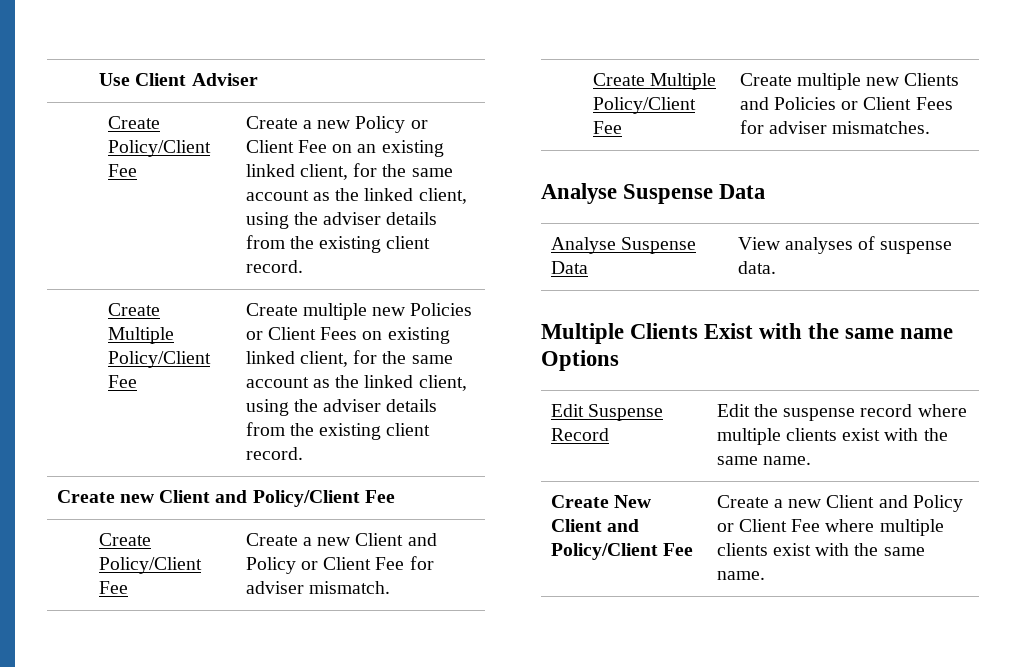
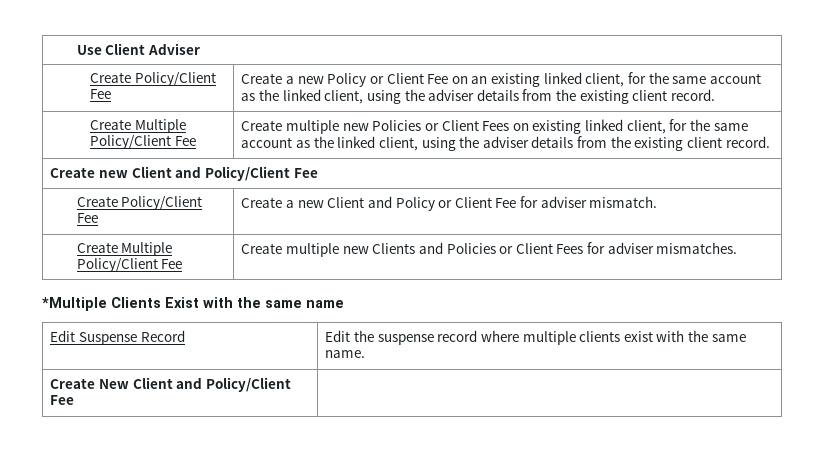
  Create Multiple Policy/Client Fee | Create multiple new Clients and Policies or Client Fees for adviser mismatches.
- Analyse Suspense Data
- Analyse Suspense Data | View analyses of suspense data.
- Multiple Clients Exist with the same name Options
+ *Multiple Clients Exist with the same name
- Create New Client and Policy/Client Fee | Create a new Client and Policy or Client Fee where multiple clients exist with the same name.
+ Create New Client and Policy/Client Fee |

